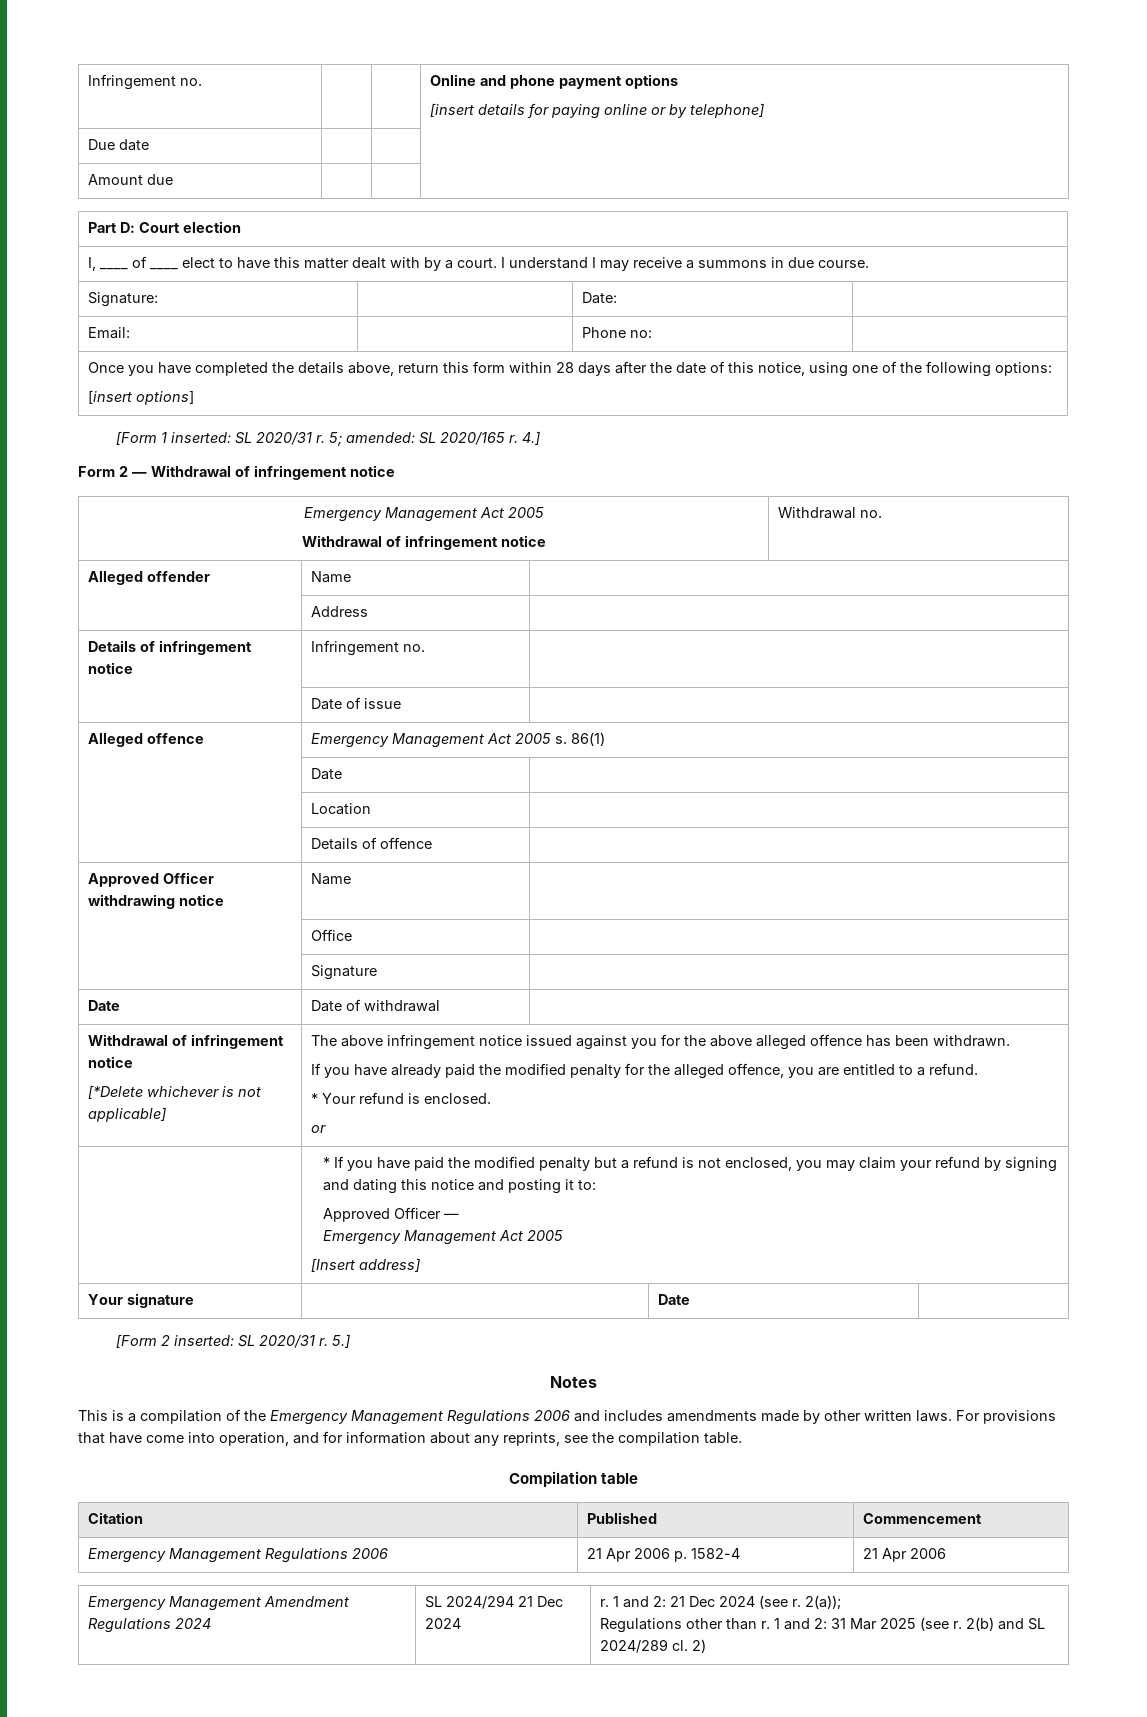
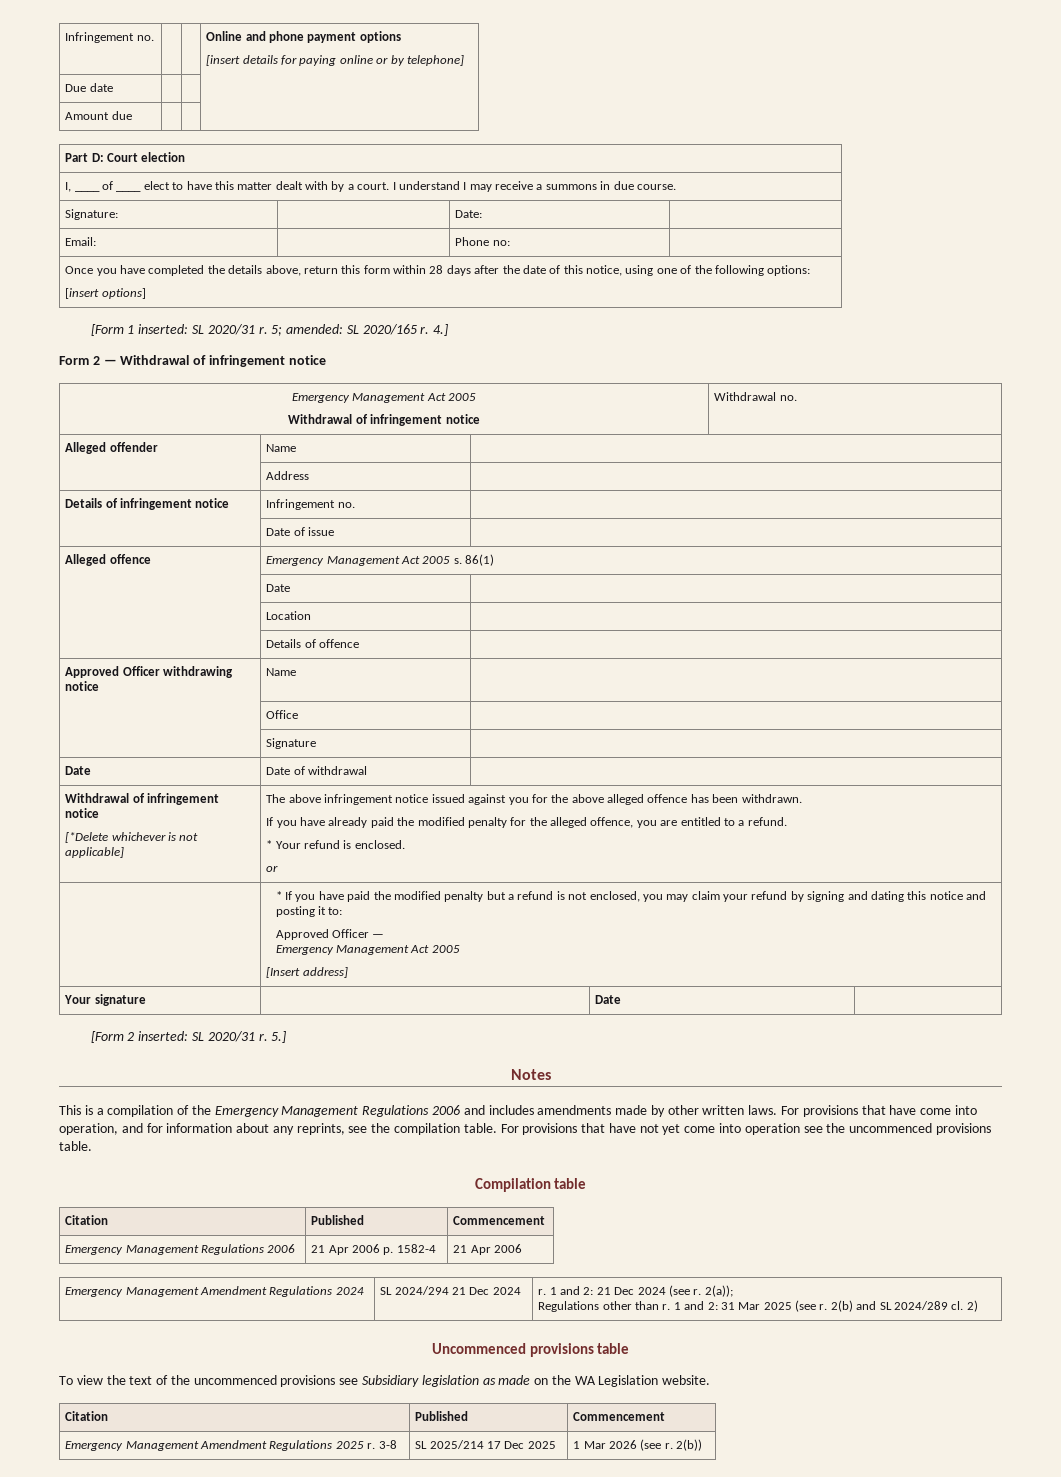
+ For provisions that have not yet come into operation see the uncommenced provisions table.
+ Uncommenced provisions table
+ To view the text of the uncommenced provisions see Subsidiary legislation as made on the WA Legislation website.
+ Citation | Published | Commencement
+ Emergency Management Amendment Regulations 2025 r. 3-8 | SL 2025/214 17 Dec 2025 | 1 Mar 2026 (see r. 2(b))

